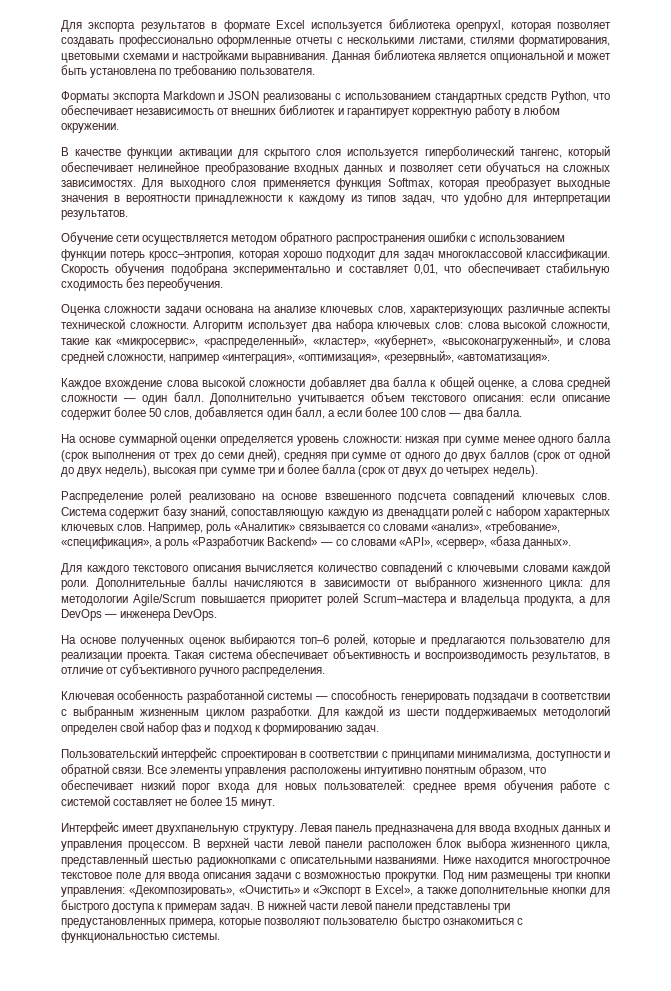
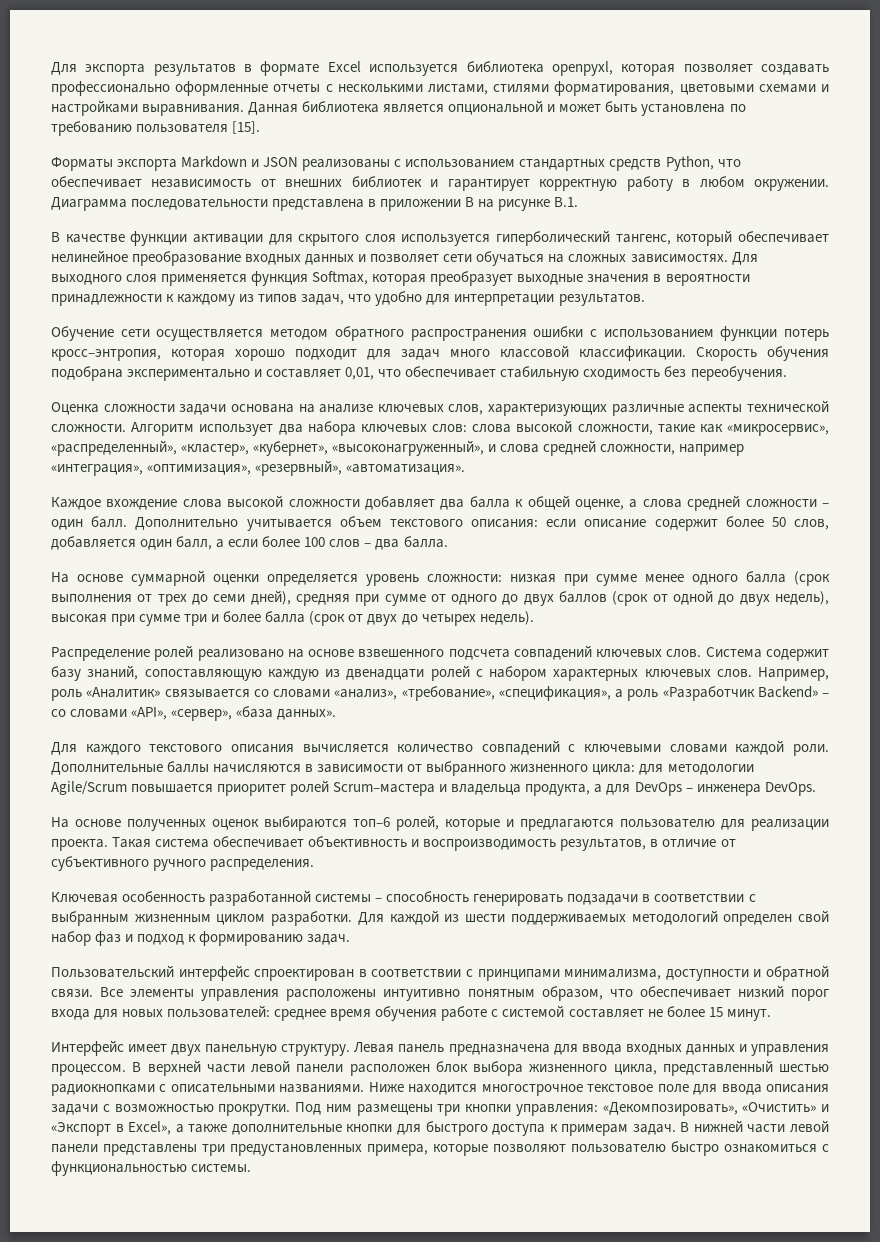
- Данная библиотека является опциональной и может быть установлена по требованию пользователя.
+ Данная библиотека является опциональной и может быть установлена по требованию пользователя [15].
+ Диаграмма последовательности представлена в приложении В на рисунке В.1.
- Обучение сети осуществляется методом обратного распространения ошибки с использованием функции потерь кросс–энтропия, которая хорошо подходит для задач многоклассовой классификации.
+ Обучение сети осуществляется методом обратного распространения ошибки с использованием функции потерь кросс–энтропия, которая хорошо подходит для задач много классовой классификации.
- Каждое вхождение слова высокой сложности добавляет два балла к общей оценке, а слова средней сложности — один балл.
+ Каждое вхождение слова высокой сложности добавляет два балла к общей оценке, а слова средней сложности – один балл.
- Дополнительно учитывается объем текстового описания: если описание содержит более 50 слов, добавляется один балл, а если более 100 слов — два балла.
+ Дополнительно учитывается объем текстового описания: если описание содержит более 50 слов, добавляется один балл, а если более 100 слов – два балла.
- Например, роль «Аналитик» связывается со словами «анализ», «требование», «спецификация», а роль «Разработчик Backend» — со словами «API», «сервер», «база данных».
+ Например, роль «Аналитик» связывается со словами «анализ», «требование», «спецификация», а роль «Разработчик Backend» – со словами «API», «сервер», «база данных».
- Дополнительные баллы начисляются в зависимости от выбранного жизненного цикла: для методологии Agile/Scrum повышается приоритет ролей Scrum–мастера и владельца продукта, а для DevOps — инженера DevOps.
+ Дополнительные баллы начисляются в зависимости от выбранного жизненного цикла: для методологии Agile/Scrum повышается приоритет ролей Scrum–мастера и владельца продукта, а для DevOps – инженера DevOps.
- Ключевая особенность разработанной системы — способность генерировать подзадачи в соответствии с выбранным жизненным циклом разработки.
+ Ключевая особенность разработанной системы – способность генерировать подзадачи в соответствии с выбранным жизненным циклом разработки.
- Интерфейс имеет двухпанельную структуру.
+ Интерфейс имеет двух панельную структуру.

